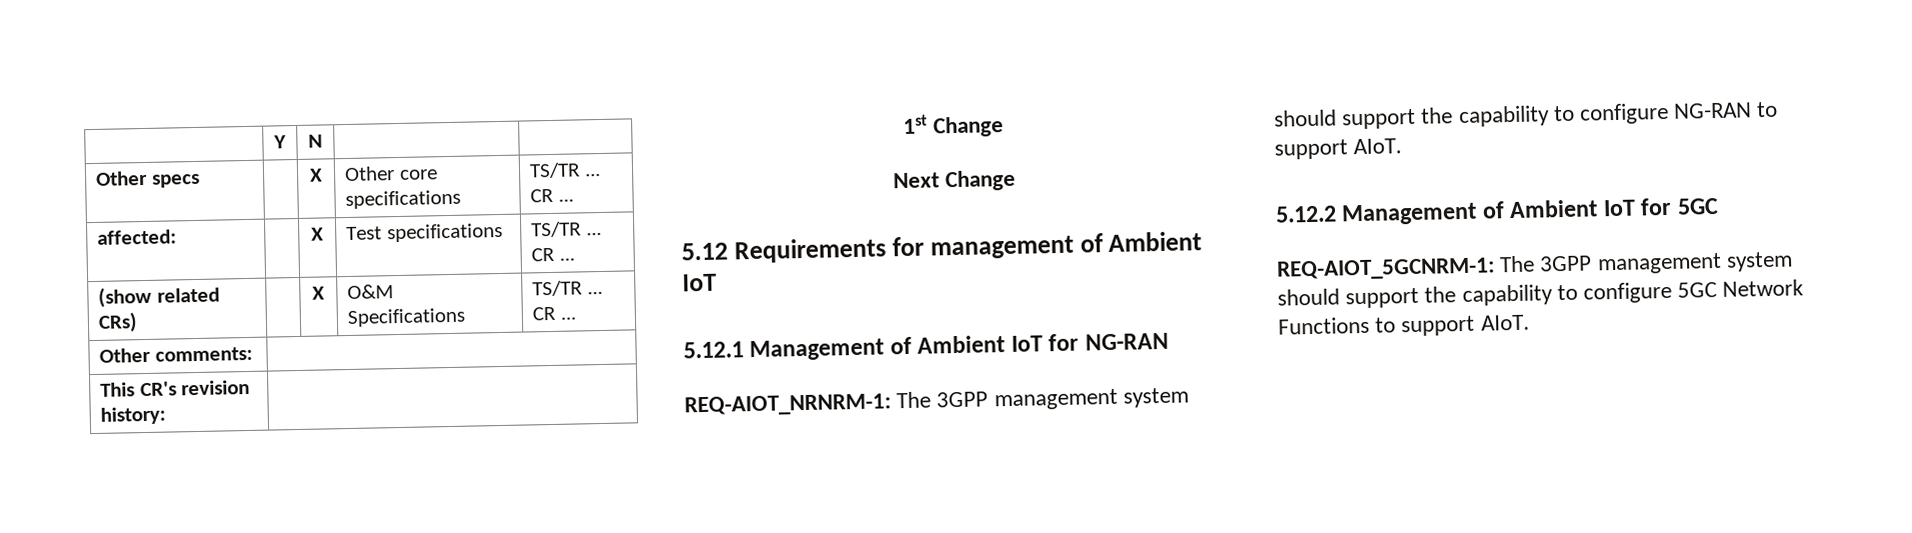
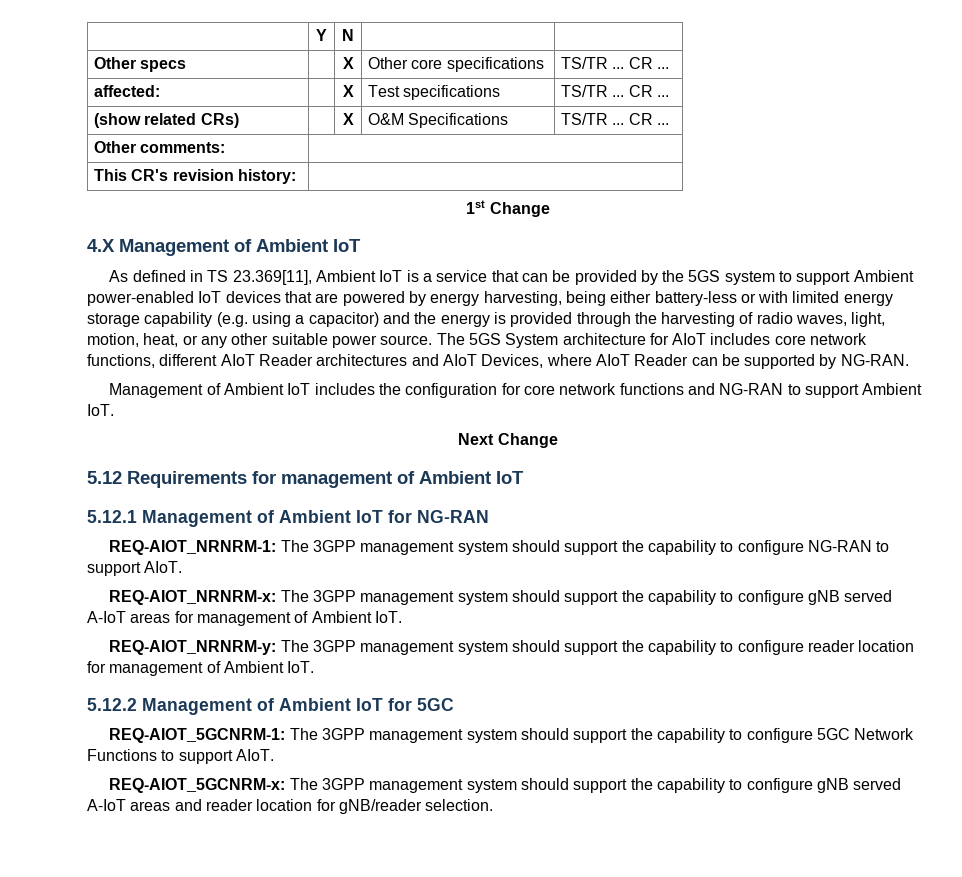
+ 4.X Management of Ambient IoT
+ As defined in TS 23.369[11], Ambient IoT is a service that can be provided by the 5GS system to support Ambient power-enabled IoT devices that are powered by energy harvesting, being either battery-less or with limited energy storage capability (e.g. using a capacitor) and the energy is provided through the harvesting of radio waves, light, motion, heat, or any other suitable power source. The 5GS System architecture for AIoT includes core network functions, different AIoT Reader architectures and AIoT Devices, where AIoT Reader can be supported by NG-RAN.
+ Management of Ambient IoT includes the configuration for core network functions and NG-RAN to support Ambient IoT.
+ REQ-AIOT_NRNRM-x: The 3GPP management system should support the capability to configure gNB served A-IoT areas for management of Ambient IoT.
+ REQ-AIOT_NRNRM-y: The 3GPP management system should support the capability to configure reader location for management of Ambient IoT.
+ REQ-AIOT_5GCNRM-x: The 3GPP management system should support the capability to configure gNB served A-IoT areas and reader location for gNB/reader selection.

